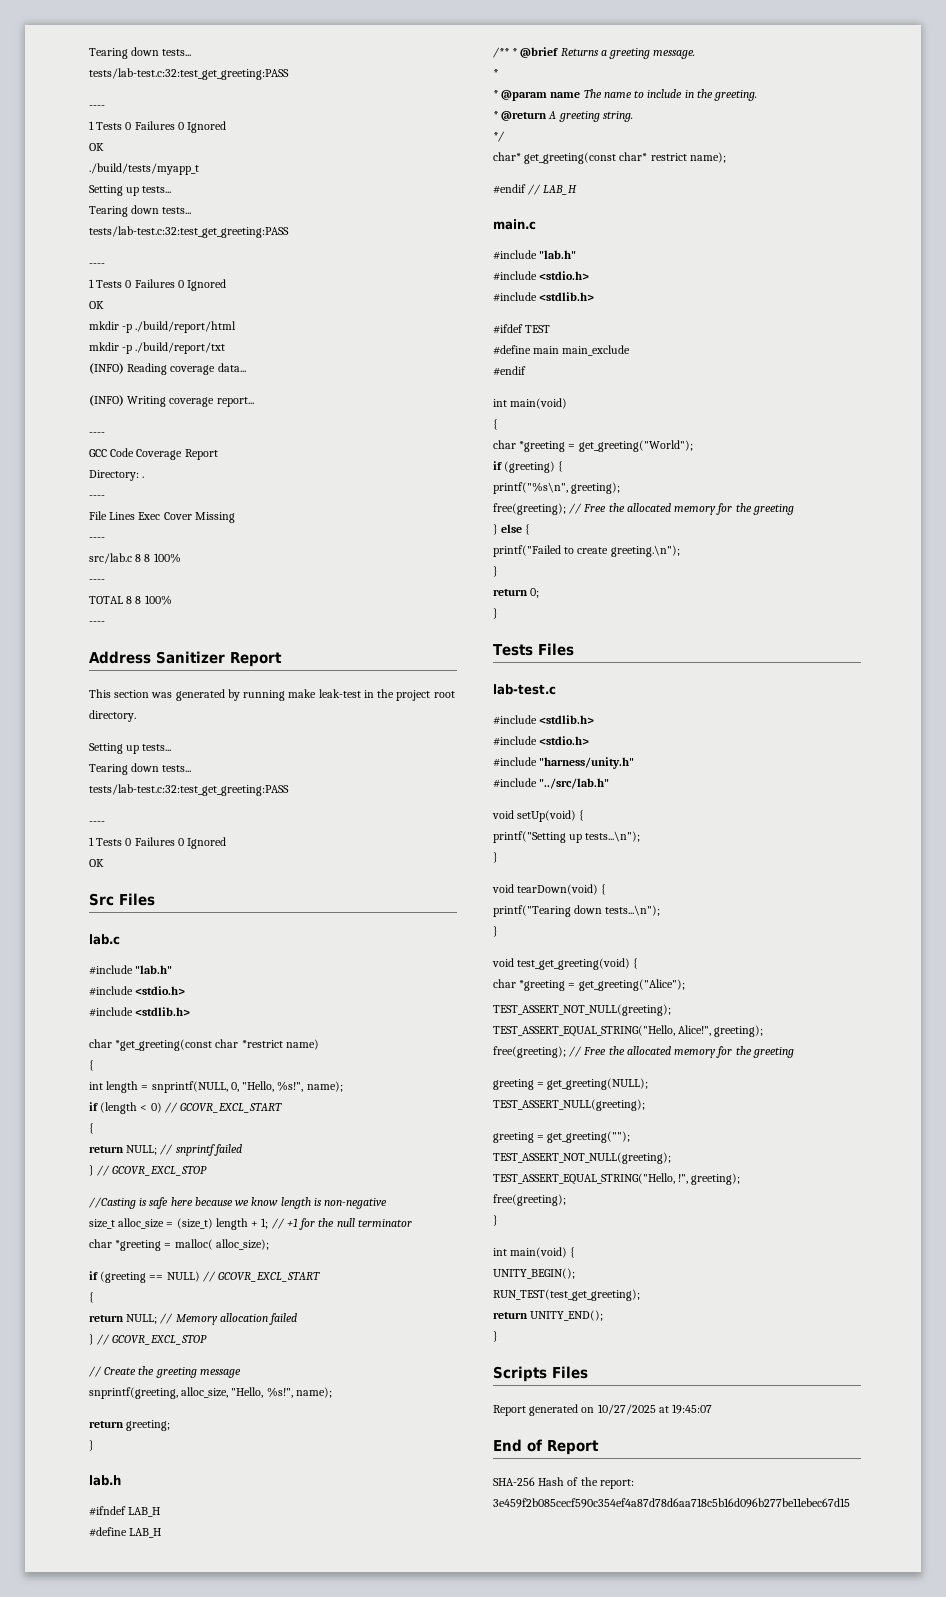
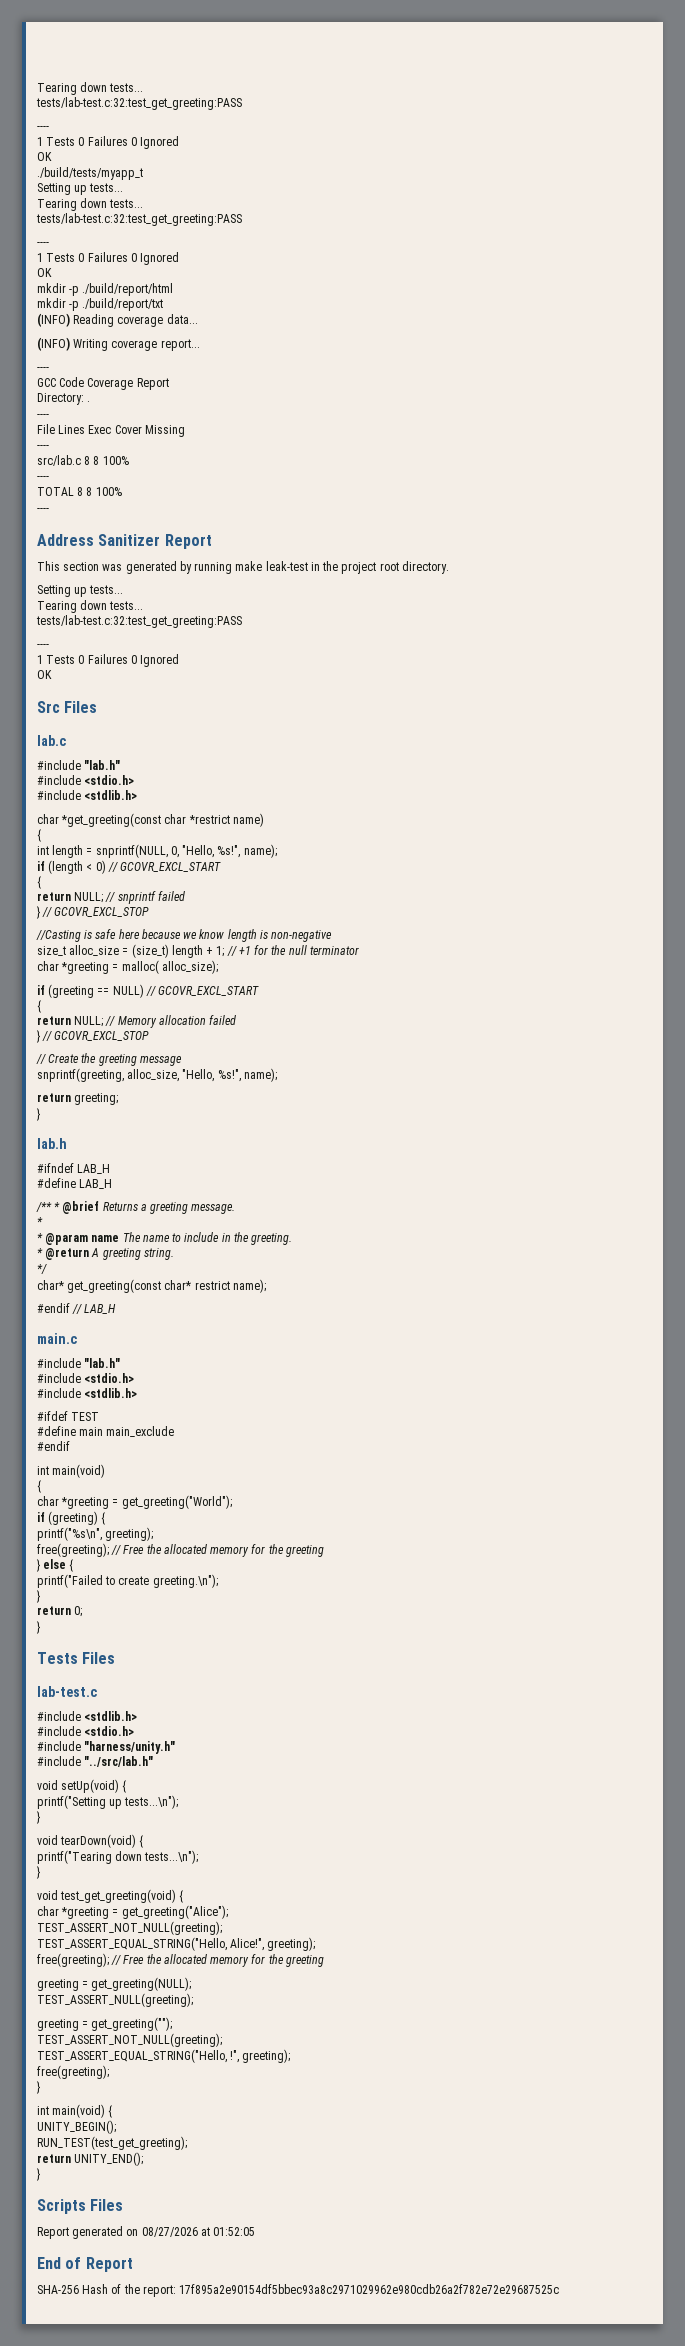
- Report generated on 10/27/2025 at 19:45:07
+ Report generated on 08/27/2026 at 01:52:05
- SHA-256 Hash of the report: 3e459f2b085cecf590c354ef4a87d78d6aa718c5b16d096b277be11ebec67d15
+ SHA-256 Hash of the report: 17f895a2e90154df5bbec93a8c2971029962e980cdb26a2f782e72e29687525c

